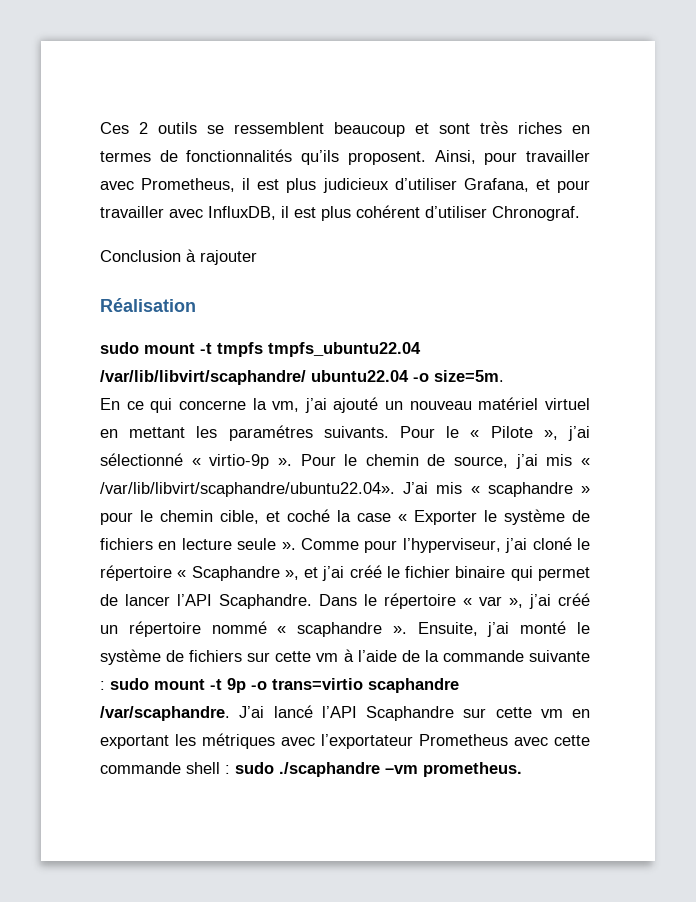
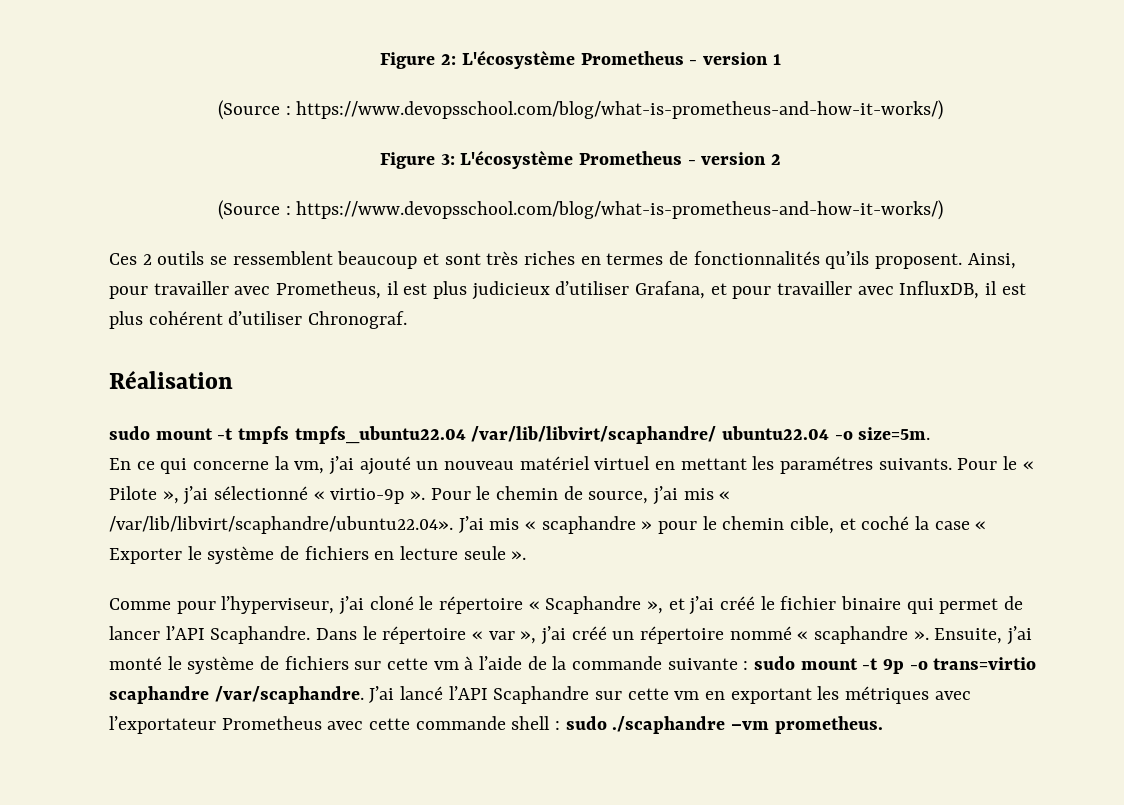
+ Figure 2: L'écosystème Prometheus - version 1
+ (Source : https://www.devopsschool.com/blog/what-is-prometheus-and-how-it-works/)
+ Figure 3: L'écosystème Prometheus - version 2
+ (Source : https://www.devopsschool.com/blog/what-is-prometheus-and-how-it-works/)
- Conclusion à rajouter
- Pour le chemin de source, j’ai mis « /var/lib/libvirt/scaphandre/ubuntu22.04». J’ai mis « scaphandre » pour le chemin cible, et coché la case « Exporter le système de fichiers en lecture seule ». Comme pour l’hyperviseur, j’ai cloné le répertoire « Scaphandre », et j’ai créé le fichier binaire qui permet de lancer l’API Scaphandre.
+ Pour le chemin de source, j’ai mis « /var/lib/libvirt/scaphandre/ubuntu22.04». J’ai mis « scaphandre » pour le chemin cible, et coché la case « Exporter le système de fichiers en lecture seule ».
+ Comme pour l’hyperviseur, j’ai cloné le répertoire « Scaphandre », et j’ai créé le fichier binaire qui permet de lancer l’API Scaphandre.

